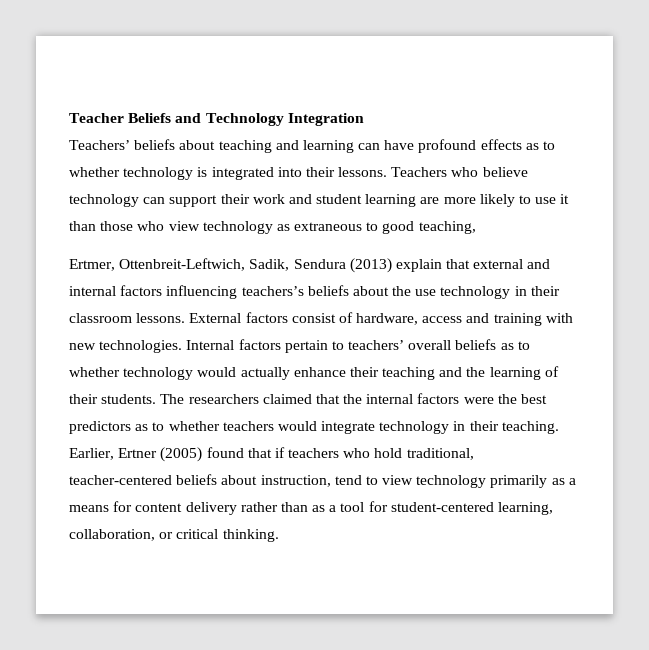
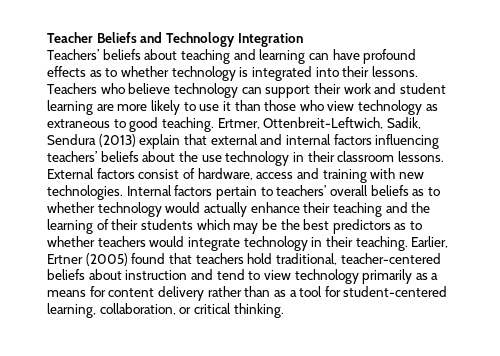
- Teachers who believe technology can support their work and student learning are more likely to use it than those who view technology as extraneous to good teaching,
- Ertmer, Ottenbreit-Leftwich, Sadik, Sendura (2013) explain that external and internal factors influencing teachers’s beliefs about the use technology in their classroom lessons.
+ Teachers who believe technology can support their work and student learning are more likely to use it than those who view technology as extraneous to good teaching. Ertmer, Ottenbreit-Leftwich, Sadik, Sendura (2013) explain that external and internal factors influencing teachers’ beliefs about the use technology in their classroom lessons.
- Internal factors pertain to teachers’ overall beliefs as to whether technology would actually enhance their teaching and the learning of their students. The researchers claimed that the internal factors were the best predictors as to whether teachers would integrate technology in their teaching.
+ Internal factors pertain to teachers’ overall beliefs as to whether technology would actually enhance their teaching and the learning of their students which may be the best predictors as to whether teachers would integrate technology in their teaching.
- Earlier, Ertner (2005) found that if teachers who hold traditional, teacher-centered beliefs about instruction, tend to view technology primarily as a means for content delivery rather than as a tool for student-centered learning, collaboration, or critical thinking.
+ Earlier, Ertner (2005) found that teachers hold traditional, teacher-centered beliefs about instruction and tend to view technology primarily as a means for content delivery rather than as a tool for student-centered learning, collaboration, or critical thinking.

